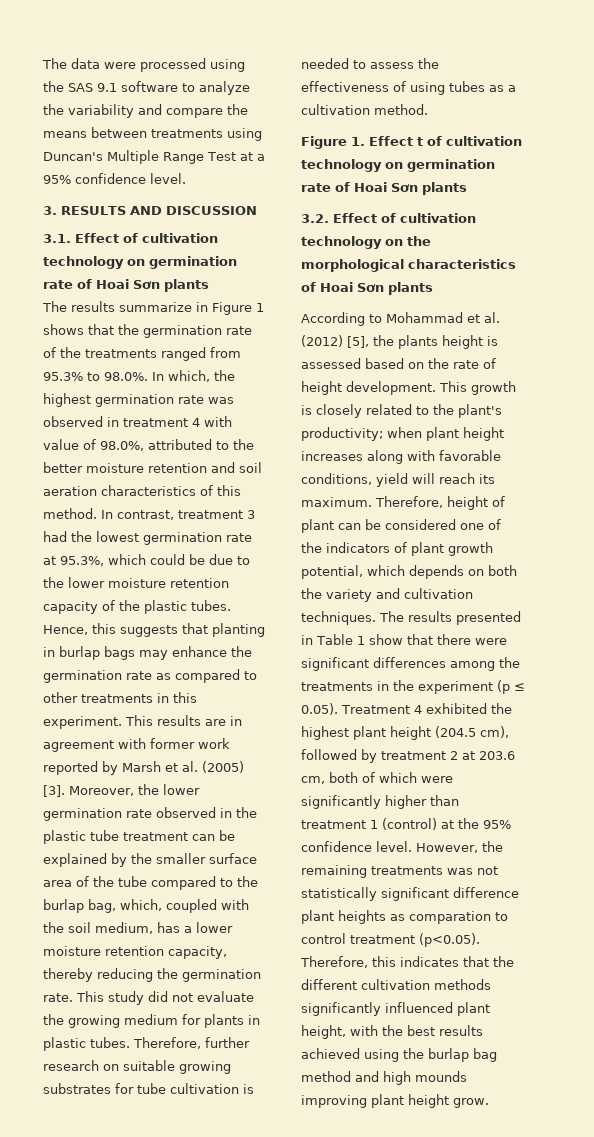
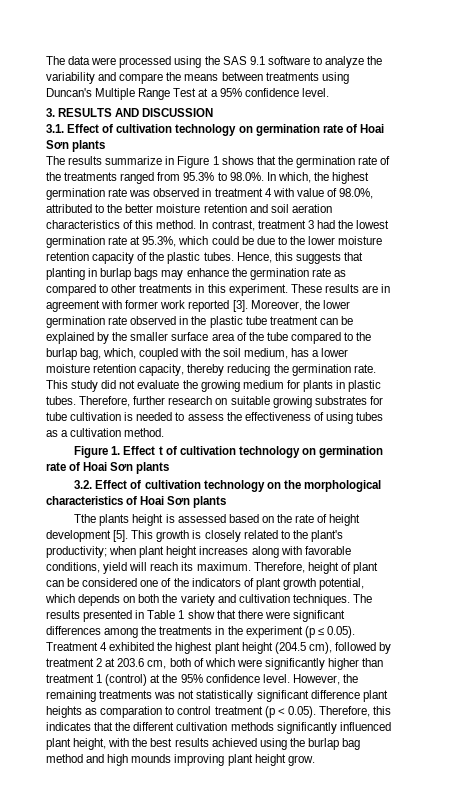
- This results are in agreement with former work reported by Marsh et al. (2005) [3].
+ These results are in agreement with former work reported [3].
- According to Mohammad et al. (2012) [5], the plants height is assessed based on the rate of height development.
+ Tthe plants height is assessed based on the rate of height development [5].
- However, the remaining treatments was not statistically significant difference plant heights as comparation to control treatment (p<0.05). Therefore, this indicates that the different cultivation methods significantly influenced plant height, with the best results achieved using the burlap bag method and high mounds improving plant height grow.
+ However, the remaining treatments was not statistically significant difference plant heights as comparation to control treatment (p < 0.05). Therefore, this indicates that the different cultivation methods significantly influenced plant height, with the best results achieved using the burlap bag method and high mounds improving plant height grow.

